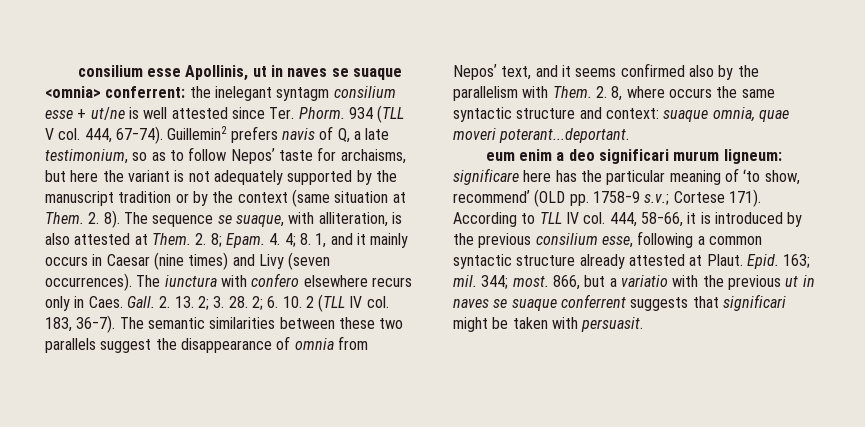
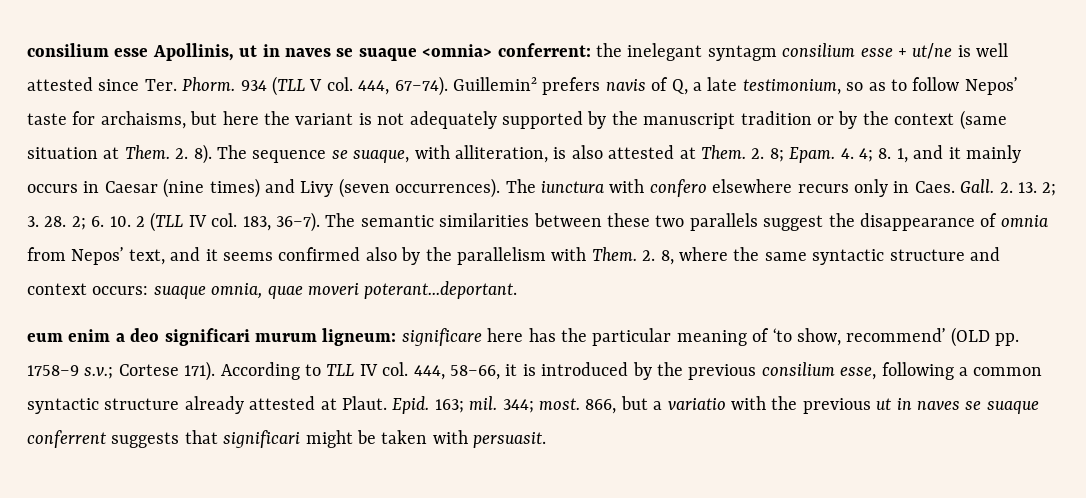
- 2. 8, where occurs the same syntactic structure and context: suaque omnia, quae moveri poterant...deportant.
+ 2. 8, where the same syntactic structure and context occurs: suaque omnia, quae moveri poterant...deportant.

